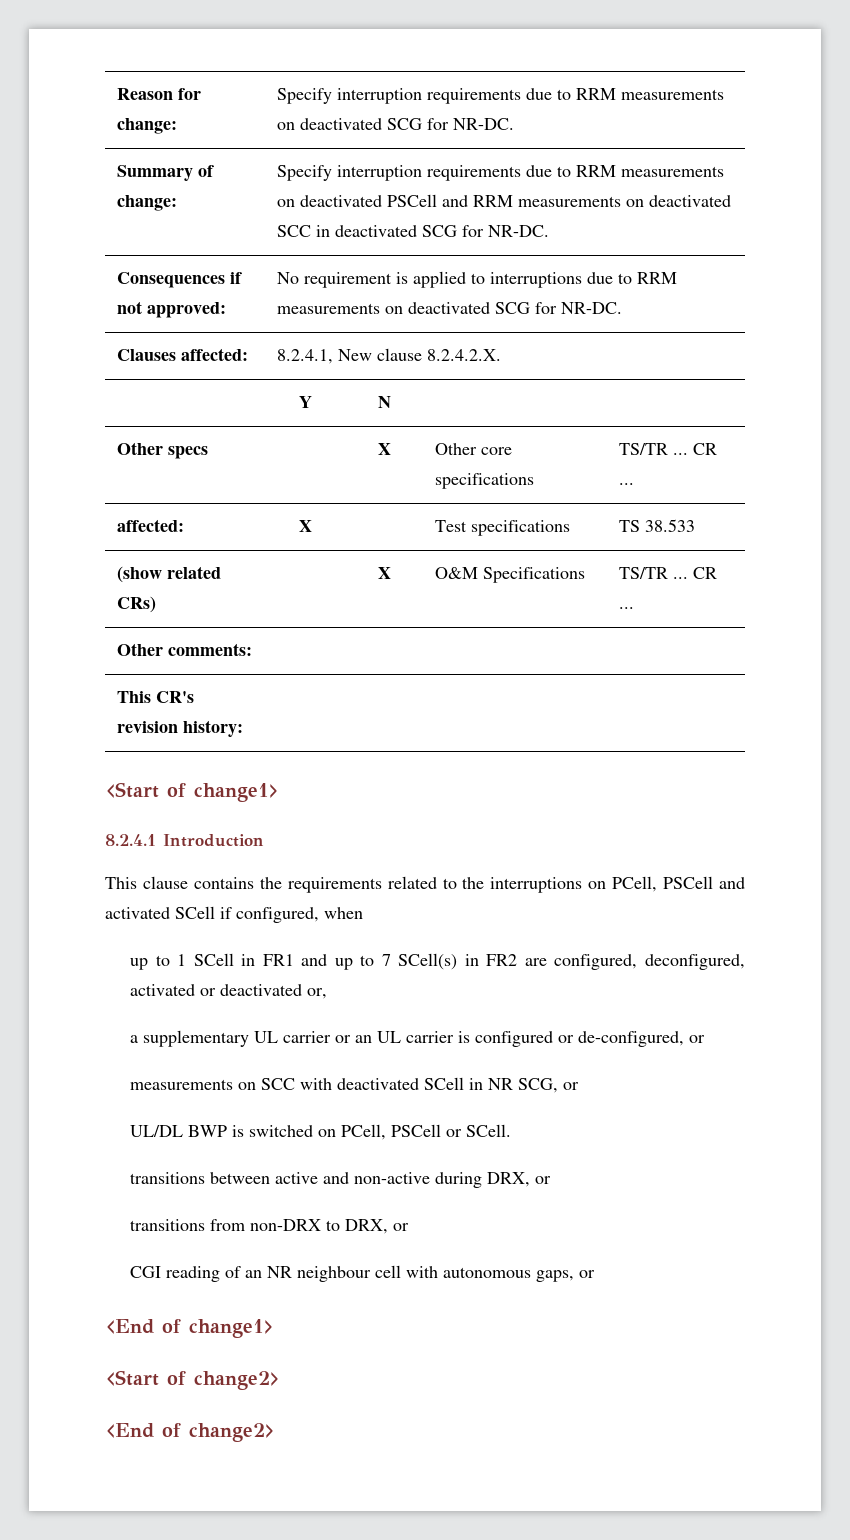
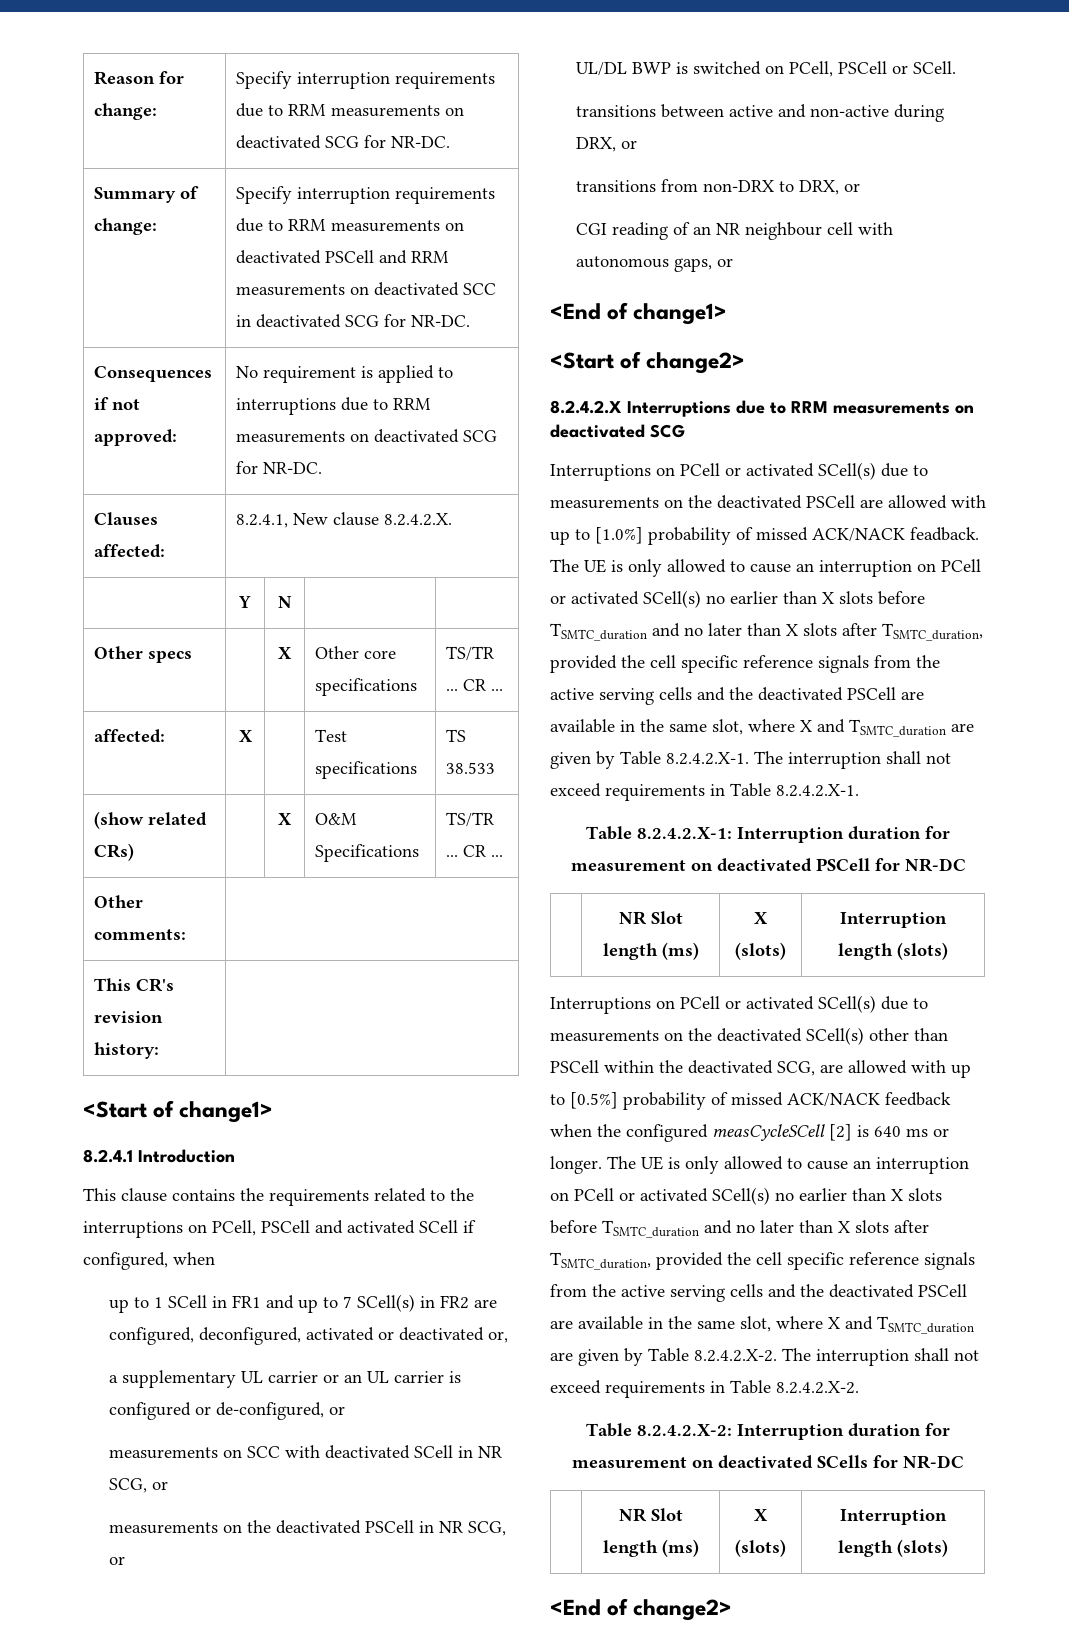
+ measurements on the deactivated PSCell in NR SCG, or
+ 8.2.4.2.X Interruptions due to RRM measurements on deactivated SCG
+ Interruptions on PCell or activated SCell(s) due to measurements on the deactivated PSCell are allowed with up to [1.0%] probability of missed ACK/NACK feadback. The UE is only allowed to cause an interruption on PCell or activated SCell(s) no earlier than X slots before TSMTC_duration and no later than X slots after TSMTC_duration, provided the cell specific reference signals from the active serving cells and the deactivated PSCell are available in the same slot, where X and TSMTC_duration are given by Table 8.2.4.2.X-1. The interruption shall not exceed requirements in Table 8.2.4.2.X-1.
+ Table 8.2.4.2.X-1: Interruption duration for measurement on deactivated PSCell for NR-DC
+ | NR Slot length (ms) | X (slots) | Interruption length (slots)
+ Interruptions on PCell or activated SCell(s) due to measurements on the deactivated SCell(s) other than PSCell within the deactivated SCG, are allowed with up to [0.5%] probability of missed ACK/NACK feedback when the configured measCycleSCell [2] is 640 ms or longer. The UE is only allowed to cause an interruption on PCell or activated SCell(s) no earlier than X slots before TSMTC_duration and no later than X slots after TSMTC_duration, provided the cell specific reference signals from the active serving cells and the deactivated PSCell are available in the same slot, where X and TSMTC_duration are given by Table 8.2.4.2.X-2. The interruption shall not exceed requirements in Table 8.2.4.2.X-2.
+ Table 8.2.4.2.X-2: Interruption duration for measurement on deactivated SCells for NR-DC
+ | NR Slot length (ms) | X (slots) | Interruption length (slots)

